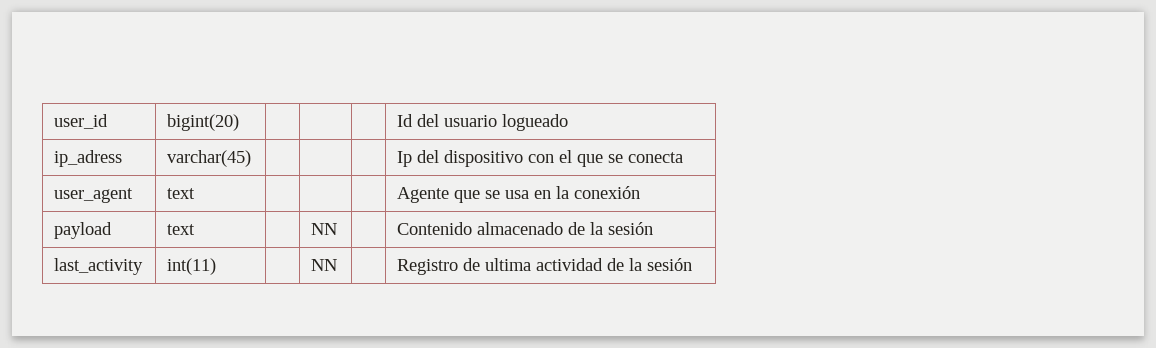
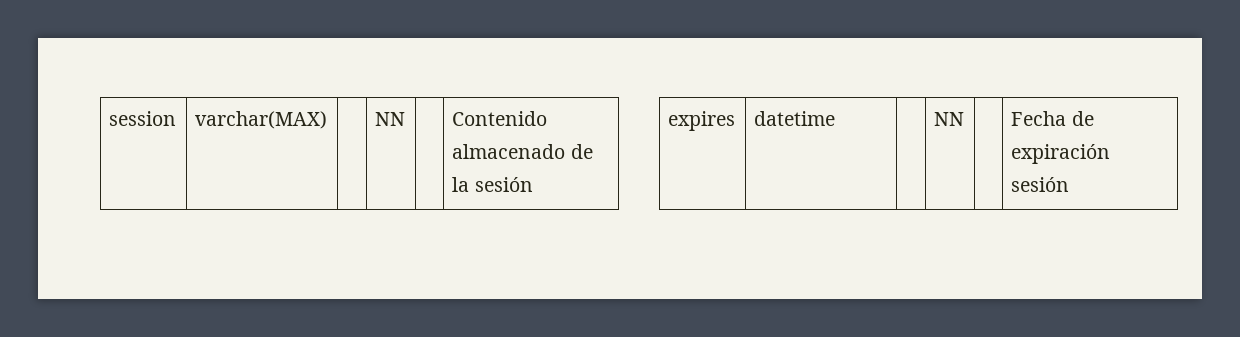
- user_id | bigint(20) | | | | Id del usuario logueado
- ip_adress | varchar(45) | | | | Ip del dispositivo con el que se conecta
- user_agent | text | | | | Agente que se usa en la conexión
- payload | text | | NN | | Contenido almacenado de la sesión
+ session | varchar(MAX) | | NN | | Contenido almacenado de la sesión
- last_activity | int(11) | | NN | | Registro de ultima actividad de la sesión
+ expires | datetime | | NN | | Fecha de expiración sesión

